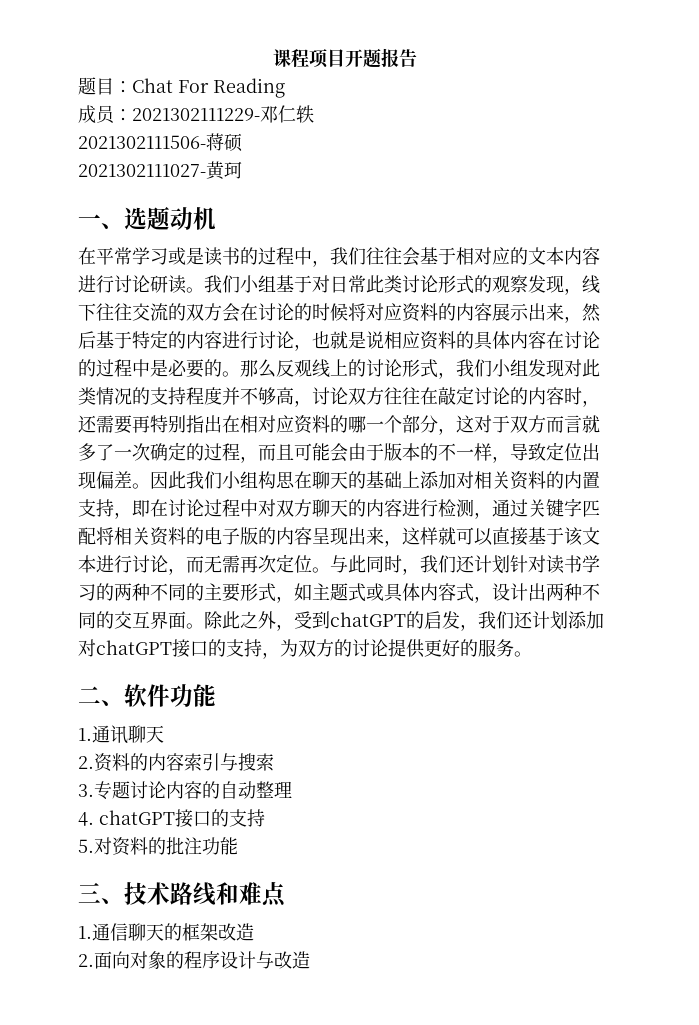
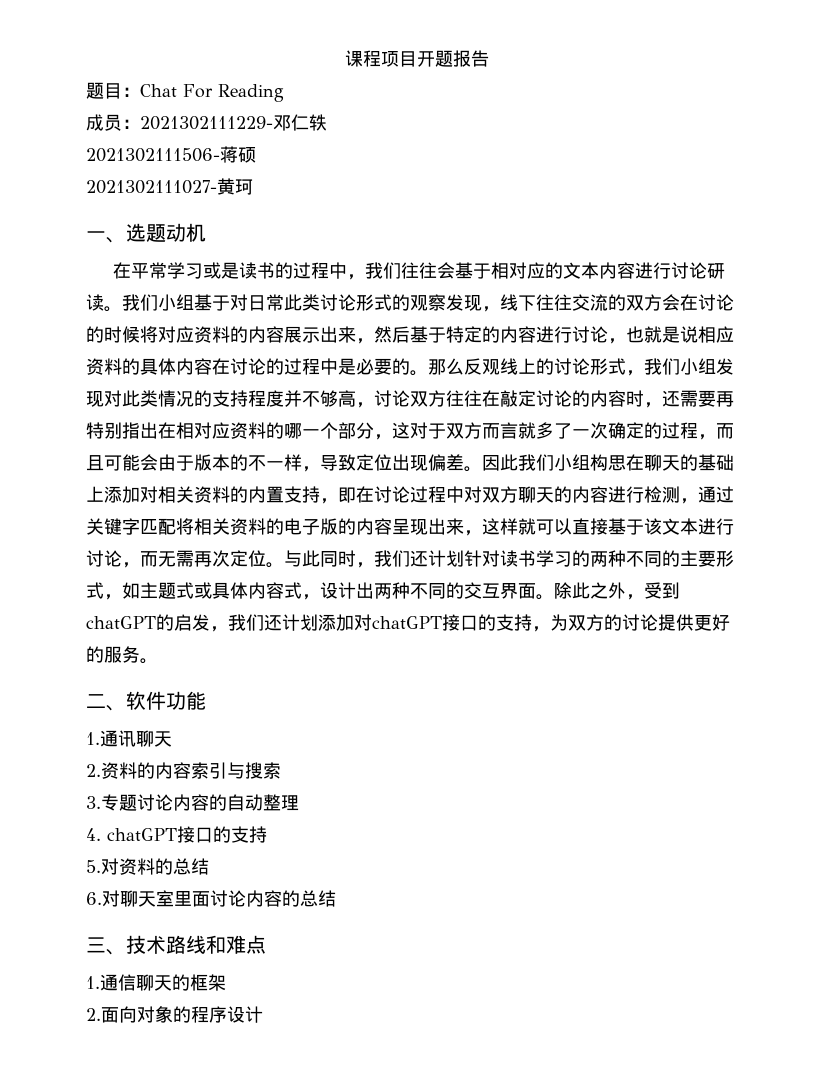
- 5.对资料的批注功能
+ 5.对资料的总结
+ 6.对聊天室里面讨论内容的总结
- 1.通信聊天的框架改造
+ 1.通信聊天的框架
- 2.面向对象的程序设计与改造
+ 2.面向对象的程序设计

